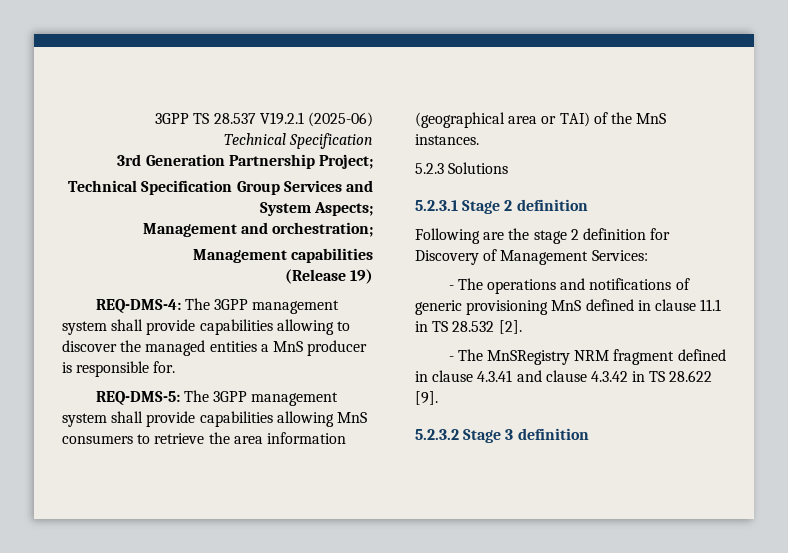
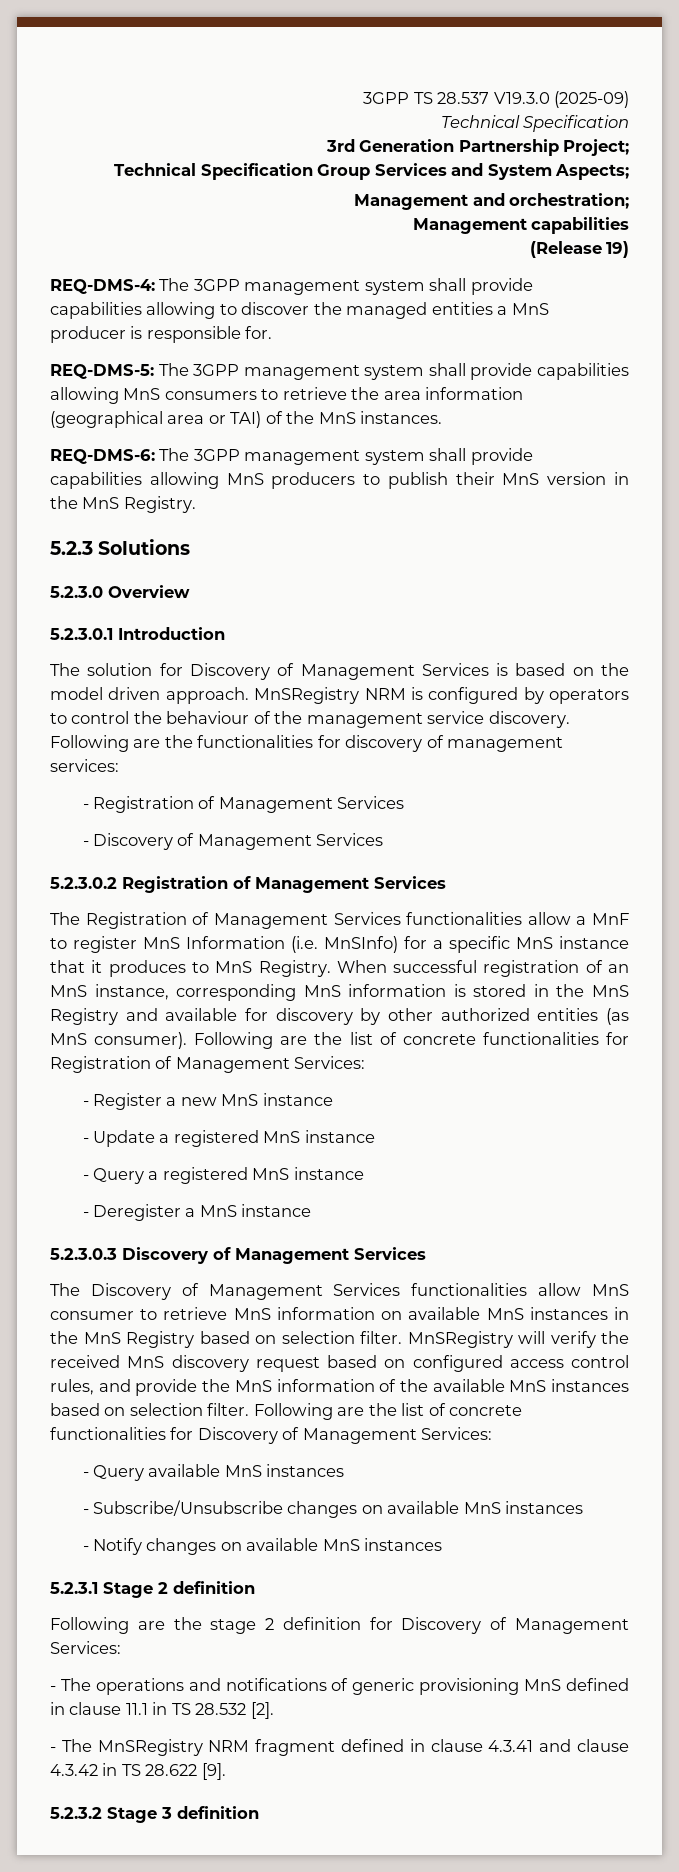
- 3GPP TS 28.537 V19.2.1 (2025-06)
+ 3GPP TS 28.537 V19.3.0 (2025-09)
+ REQ-DMS-6: The 3GPP management system shall provide capabilities allowing MnS producers to publish their MnS version in the MnS Registry.
  5.2.3 Solutions
+ 5.2.3.0 Overview
+ 5.2.3.0.1 Introduction
+ The solution for Discovery of Management Services is based on the model driven approach. MnSRegistry NRM is configured by operators to control the behaviour of the management service discovery. Following are the functionalities for discovery of management services:
+ - Registration of Management Services
+ - Discovery of Management Services
+ 5.2.3.0.2 Registration of Management Services
+ The Registration of Management Services functionalities allow a MnF to register MnS Information (i.e. MnSInfo) for a specific MnS instance that it produces to MnS Registry. When successful registration of an MnS instance, corresponding MnS information is stored in the MnS Registry and available for discovery by other authorized entities (as MnS consumer). Following are the list of concrete functionalities for Registration of Management Services:
+ - Register a new MnS instance
+ - Update a registered MnS instance
+ - Query a registered MnS instance
+ - Deregister a MnS instance
+ 5.2.3.0.3 Discovery of Management Services
+ The Discovery of Management Services functionalities allow MnS consumer to retrieve MnS information on available MnS instances in the MnS Registry based on selection filter. MnSRegistry will verify the received MnS discovery request based on configured access control rules, and provide the MnS information of the available MnS instances based on selection filter. Following are the list of concrete functionalities for Discovery of Management Services:
+ - Query available MnS instances
+ - Subscribe/Unsubscribe changes on available MnS instances
+ - Notify changes on available MnS instances

